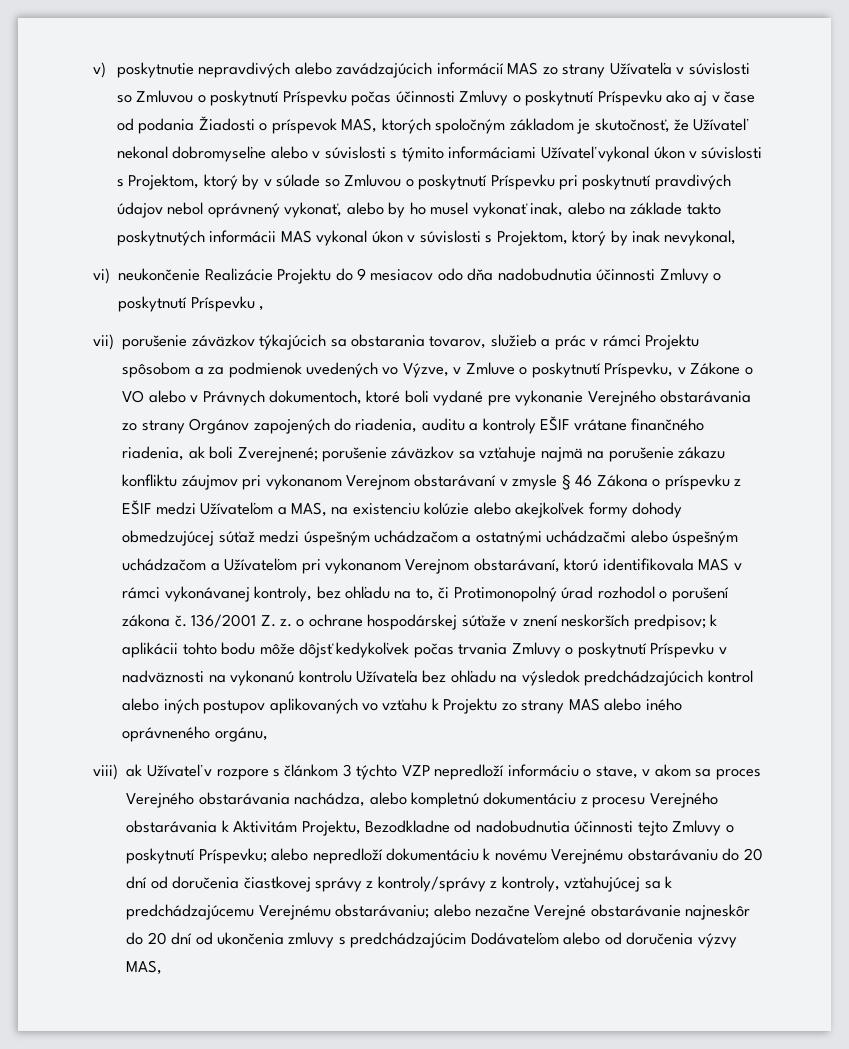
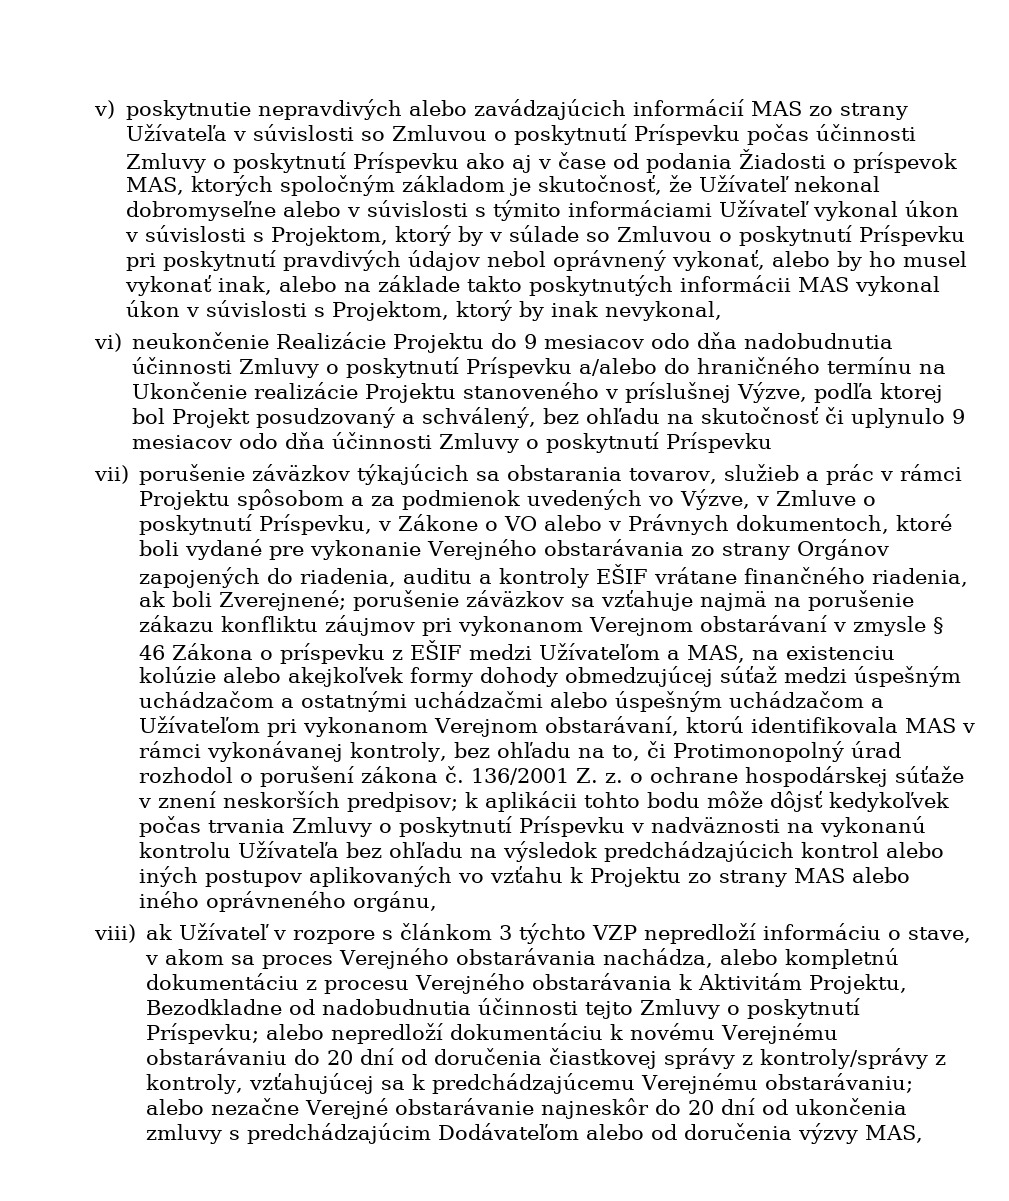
- vi) neukončenie Realizácie Projektu do 9 mesiacov odo dňa nadobudnutia účinnosti Zmluvy o poskytnutí Príspevku ,
+ vi) neukončenie Realizácie Projektu do 9 mesiacov odo dňa nadobudnutia účinnosti Zmluvy o poskytnutí Príspevku a/alebo do hraničného termínu na Ukončenie realizácie Projektu stanoveného v príslušnej Výzve, podľa ktorej bol Projekt posudzovaný a schválený, bez ohľadu na skutočnosť či uplynulo 9 mesiacov odo dňa účinnosti Zmluvy o poskytnutí Príspevku

